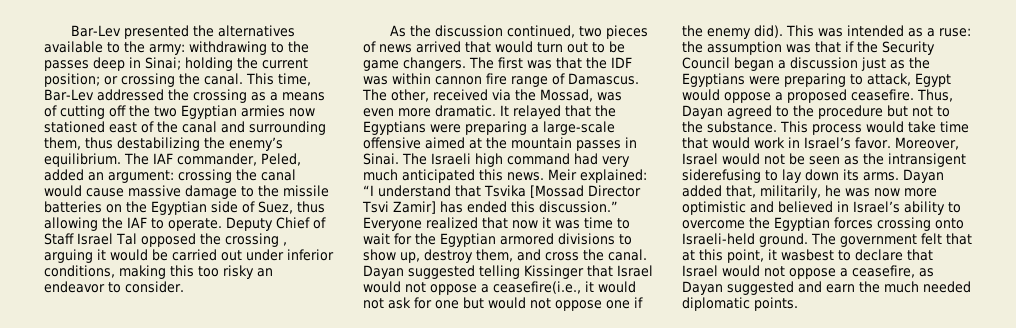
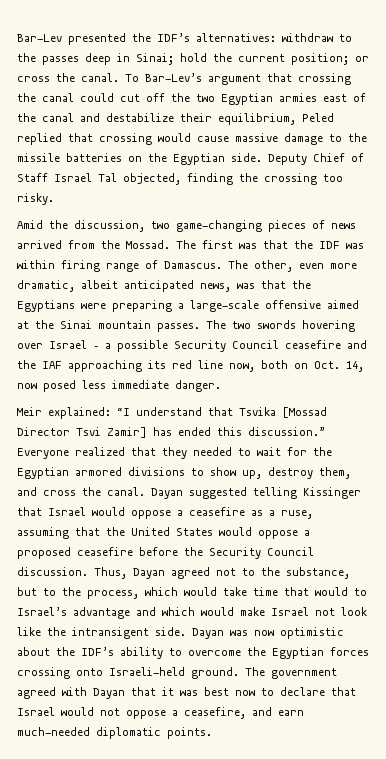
- Bar-Lev presented the alternatives available to the army: withdrawing to the passes deep in Sinai; holding the current position; or crossing the canal. This time, Bar-Lev addressed the crossing as a means of cutting off the two Egyptian armies now stationed east of the canal and surrounding them, thus destabilizing the enemy’s equilibrium. The IAF commander, Peled, added an argument: crossing the canal would cause massive damage to the missile batteries on the Egyptian side of Suez, thus allowing the IAF to operate.
+ Bar-Lev presented the IDF’s alternatives: withdraw to the passes deep in Sinai; hold the current position; or cross the canal. To Bar-Lev’s argument that crossing the canal could cut off the two Egyptian armies east of the canal and destabilize their equilibrium, Peled replied that crossing would cause massive damage to the missile batteries on the Egyptian side.
- Deputy Chief of Staff Israel Tal opposed the crossing , arguing it would be carried out under inferior conditions, making this too risky an endeavor to consider.
- As the discussion continued, two pieces of news arrived that would turn out to be game changers.
+ Deputy Chief of Staff Israel Tal objected, finding the crossing too risky.
+ Amid the discussion, two game-changing pieces of news arrived from the Mossad.
- The first was that the IDF was within cannon fire range of Damascus.
+ The first was that the IDF was within firing range of Damascus.
- The other, received via the Mossad, was even more dramatic. It relayed that the Egyptians were preparing a large-scale offensive aimed at the mountain passes in Sinai. The Israeli high command had very much anticipated this news. Meir explained: “I understand that Tsvika [Mossad Director Tsvi Zamir] has ended this discussion.”
+ The other, even more dramatic, albeit anticipated news, was that the Egyptians were preparing a large-scale offensive aimed at the Sinai mountain passes. The two swords hovering over Israel – a possible Security Council ceasefire and the IAF approaching its red line now, both on Oct. 14, now posed less immediate danger.
+ Meir explained: “I understand that Tsvika [Mossad Director Tsvi Zamir] has ended this discussion.”
- Everyone realized that now it was time to wait for the Egyptian armored divisions to show up, destroy them, and cross the canal.
+ Everyone realized that they needed to wait for the Egyptian armored divisions to show up, destroy them, and cross the canal.
- Dayan suggested telling Kissinger that Israel would not oppose a ceasefire(i.e., it would not ask for one but would not oppose one if the enemy did). This was intended as a ruse: the assumption was that if the Security Council began a discussion just as the Egyptians were preparing to attack, Egypt would oppose a proposed ceasefire. Thus, Dayan agreed to the procedure but not to the substance. This process would take time that would work in Israel’s favor. Moreover, Israel would not be seen as the intransigent siderefusing to lay down its arms. Dayan added that, militarily, he was now more optimistic and believed in Israel’s ability to overcome the Egyptian forces crossing onto Israeli-held ground.
+ Dayan suggested telling Kissinger that Israel would oppose a ceasefire as a ruse, assuming that the United States would oppose a proposed ceasefire before the Security Council discussion. Thus, Dayan agreed not to the substance, but to the process, which would take time that would to Israel’s advantage and which would make Israel not look like the intransigent side. Dayan was now optimistic about the IDF’s ability to overcome the Egyptian forces crossing onto Israeli-held ground.
- The government felt that at this point, it wasbest to declare that Israel would not oppose a ceasefire, as Dayan suggested and earn the much needed diplomatic points.
+ The government agreed with Dayan that it was best now to declare that Israel would not oppose a ceasefire, and earn much-needed diplomatic points.

